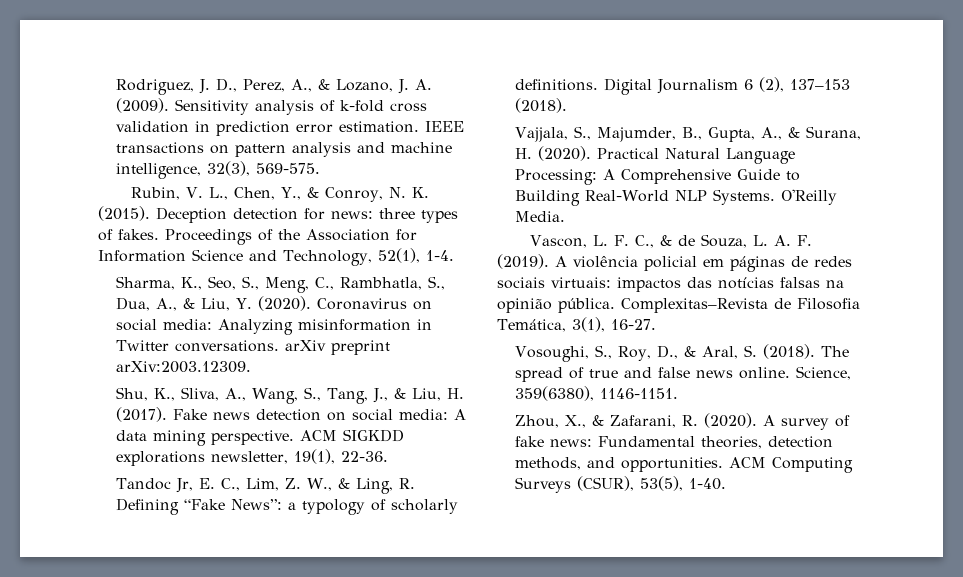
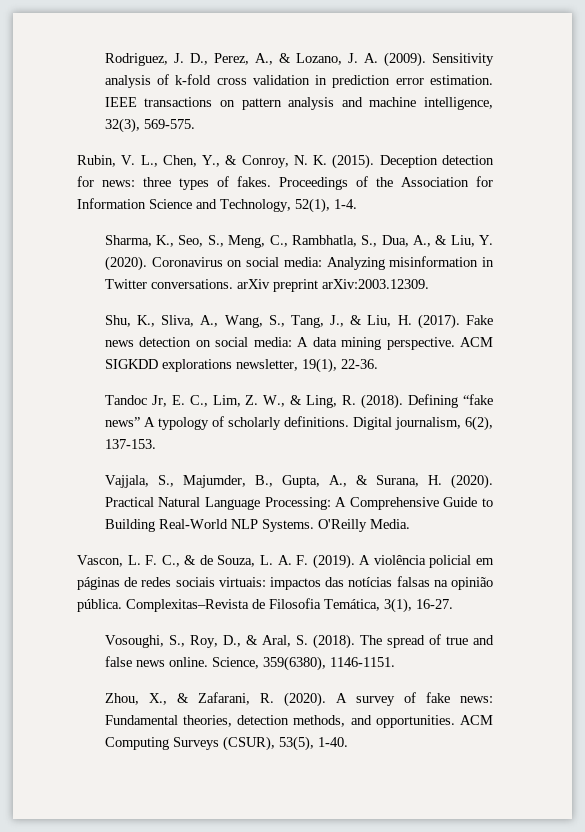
- Tandoc Jr, E. C., Lim, Z. W., & Ling, R. Defining “Fake News”: a typology of scholarly definitions.
+ Tandoc Jr, E. C., Lim, Z. W., & Ling, R. (2018). Defining “fake news” A typology of scholarly definitions.
- Digital Journalism 6 (2), 137–153 (2018).
+ Digital journalism, 6(2), 137-153.

